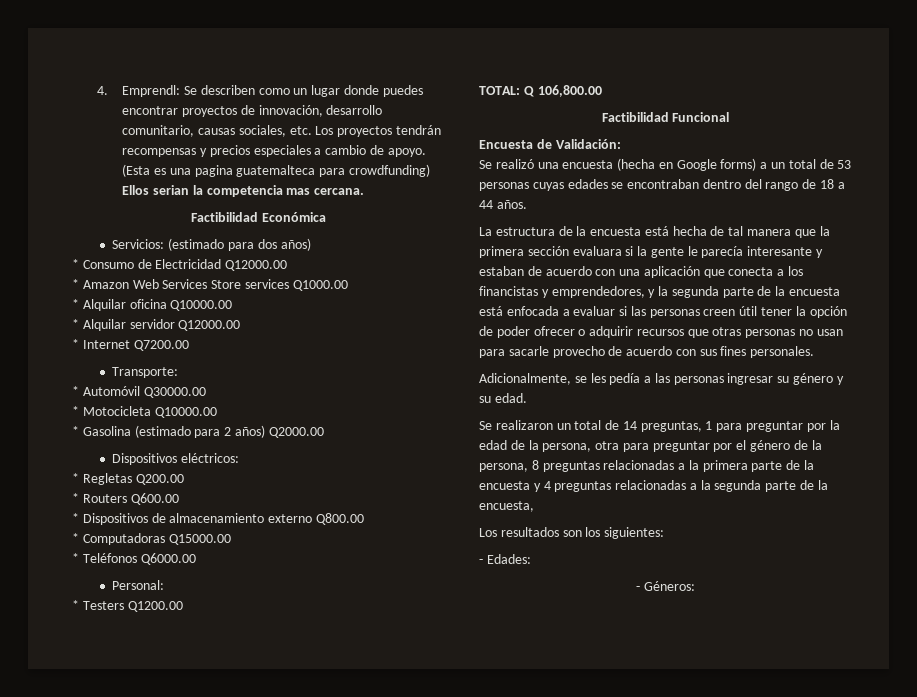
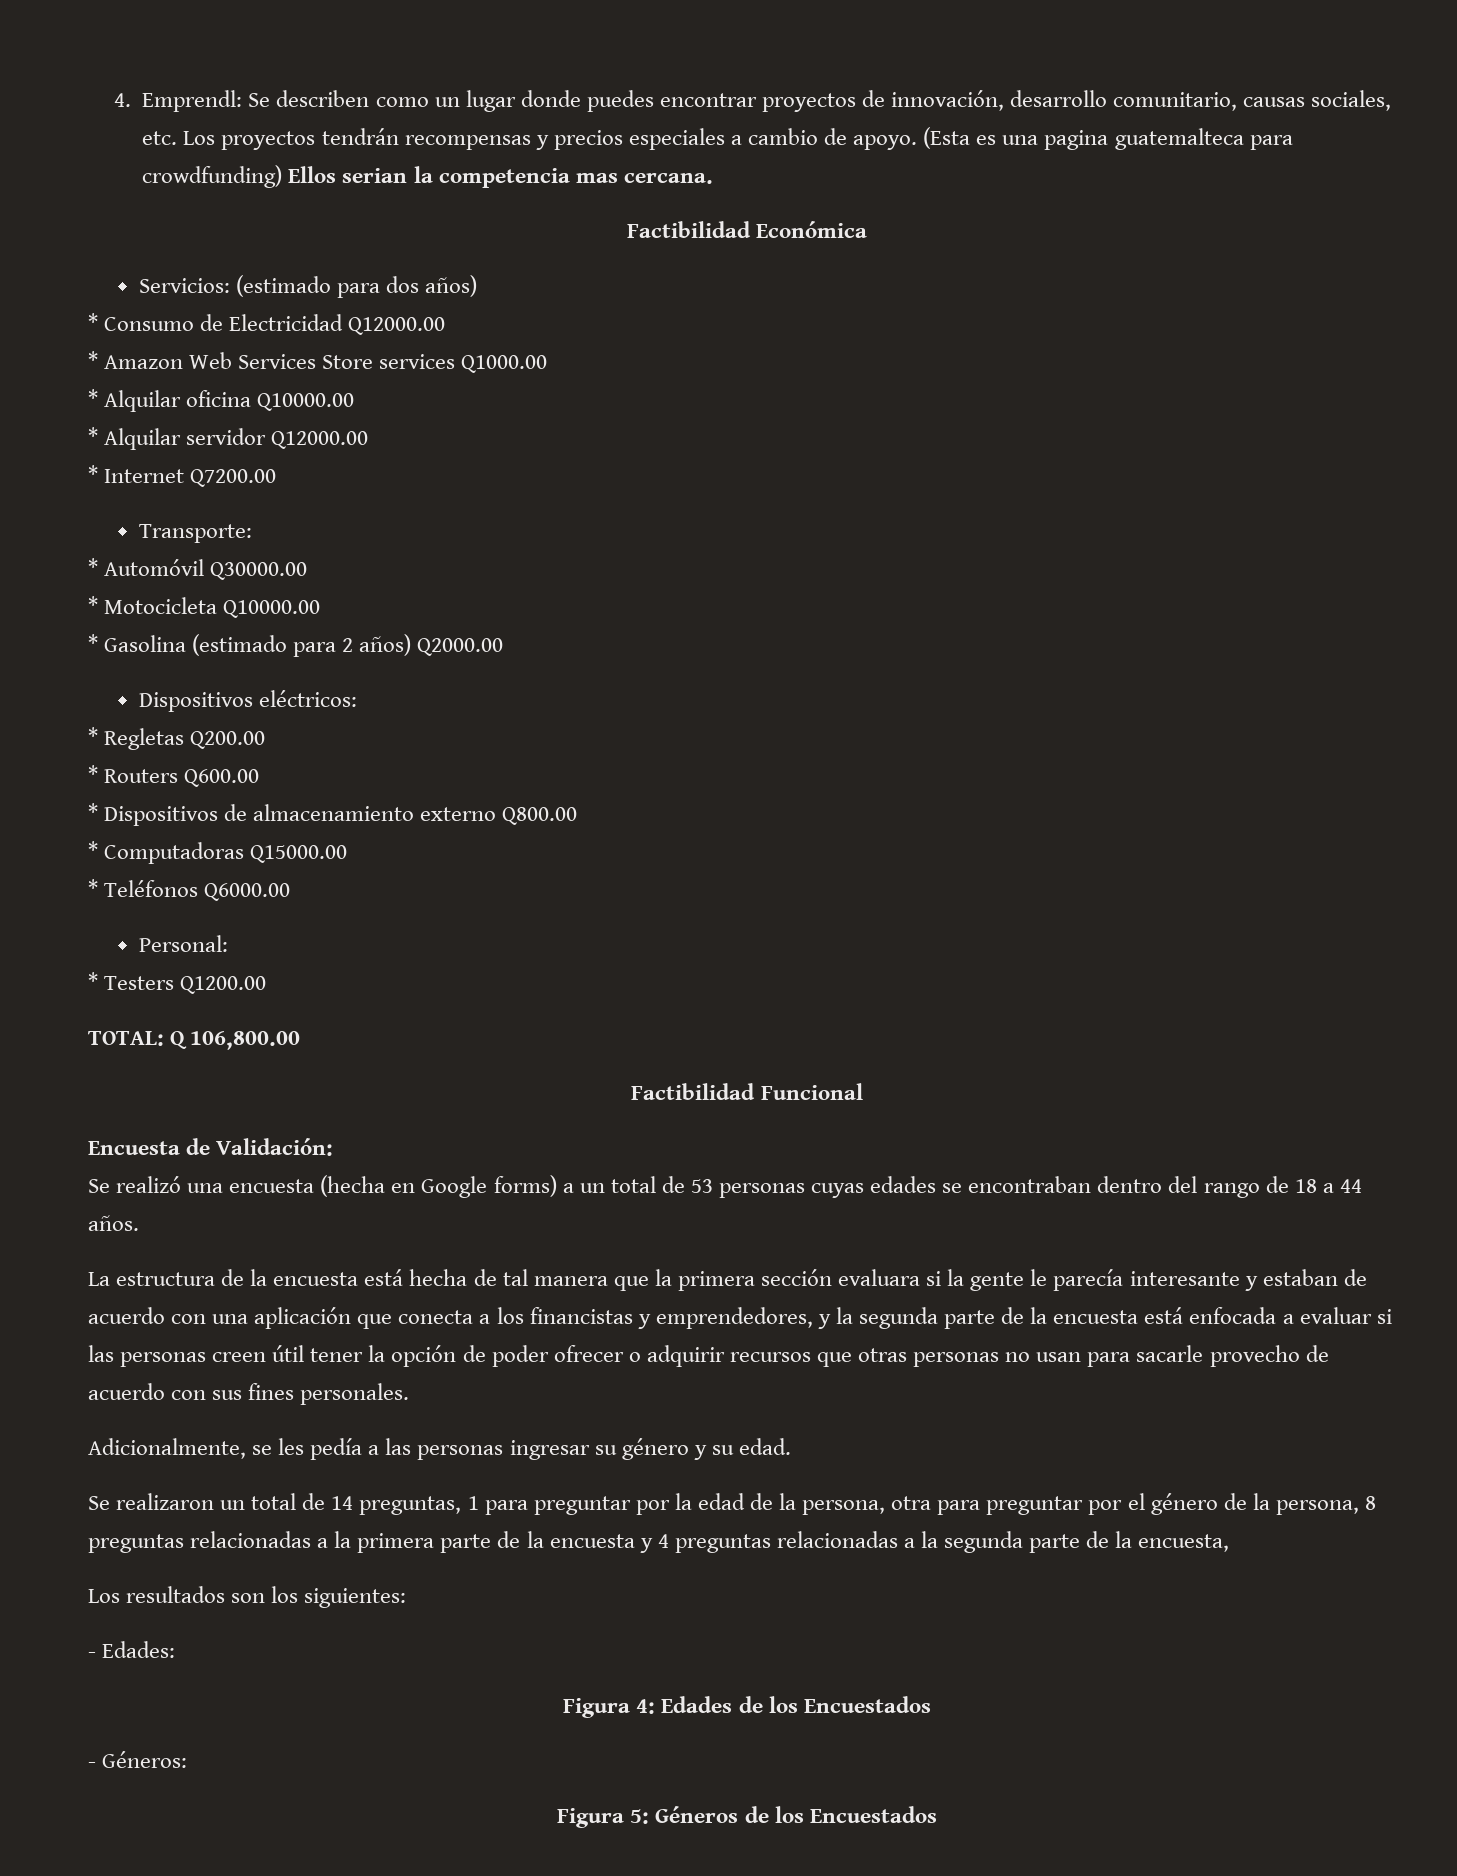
+ Figura 4: Edades de los Encuestados
  - Géneros:
+ Figura 5: Géneros de los Encuestados

